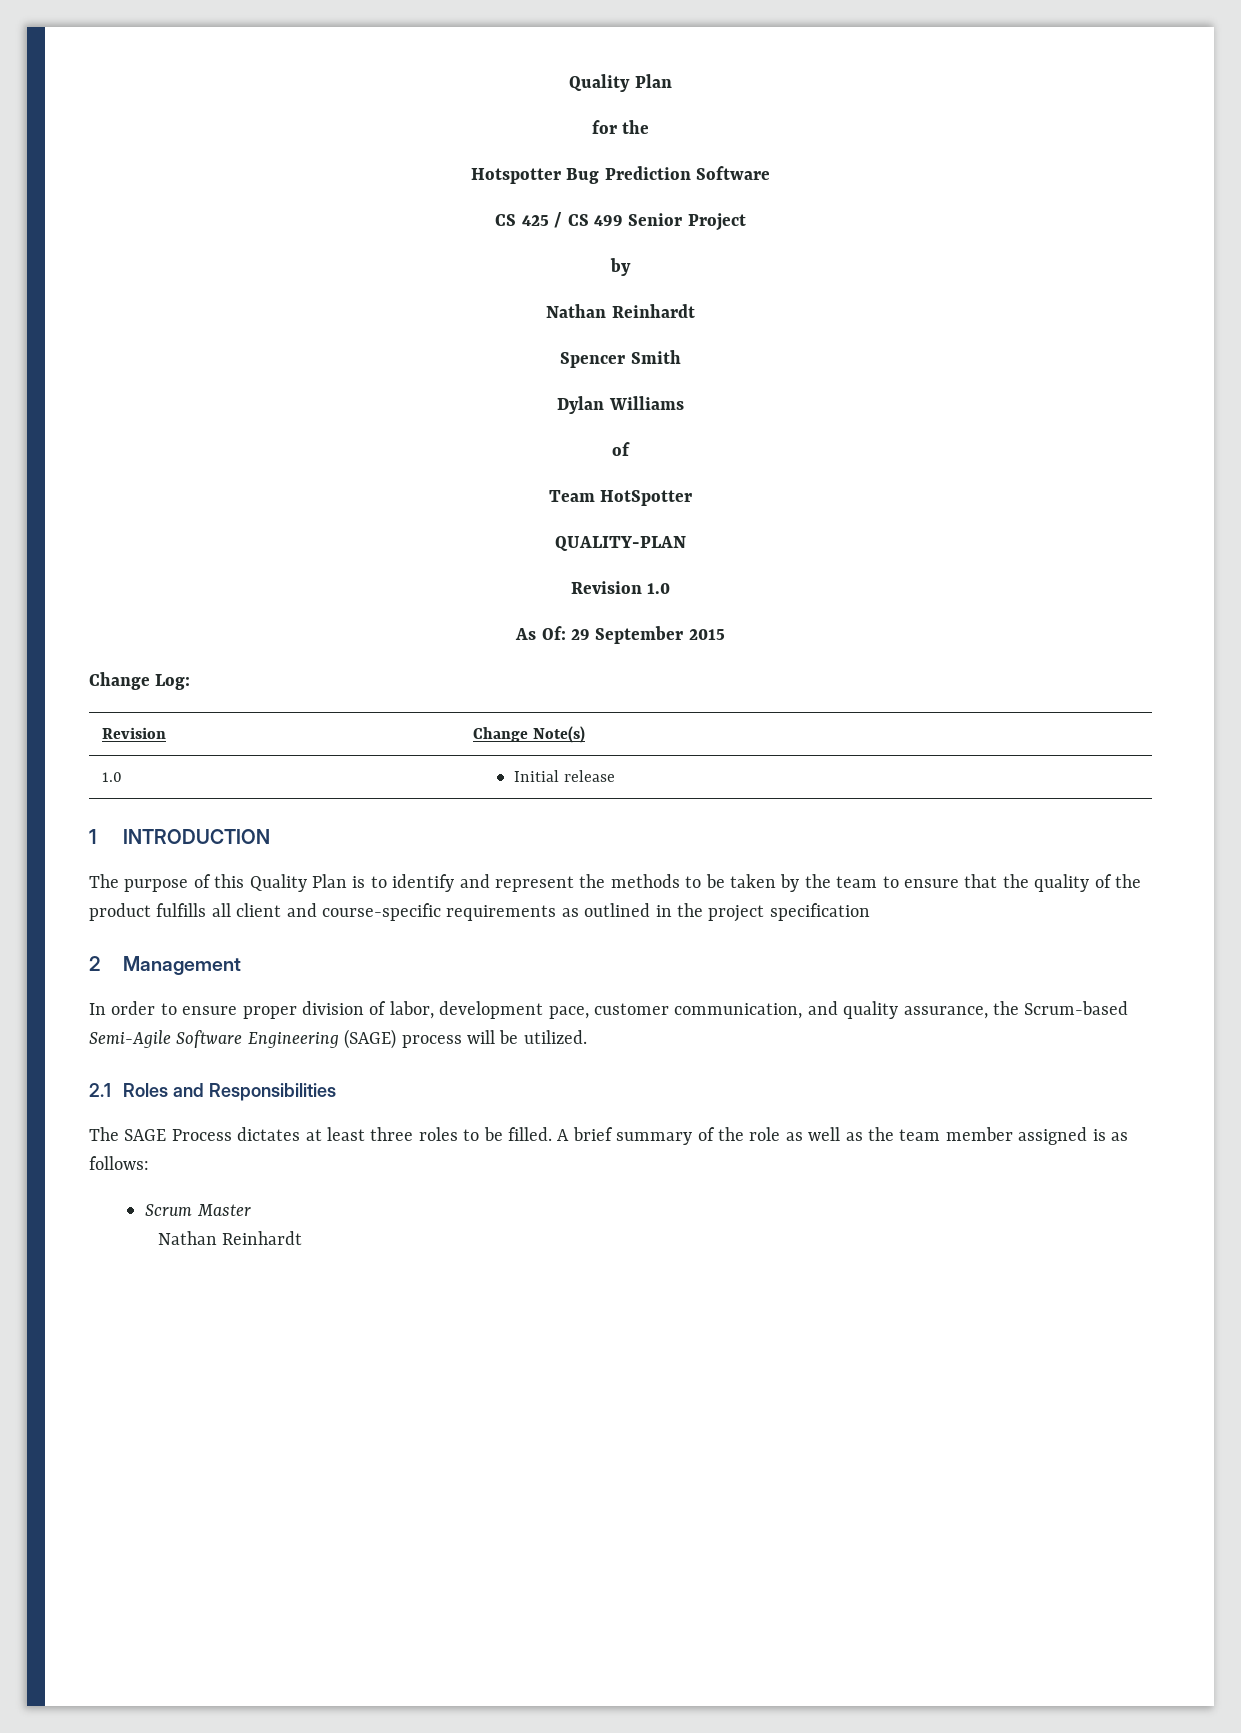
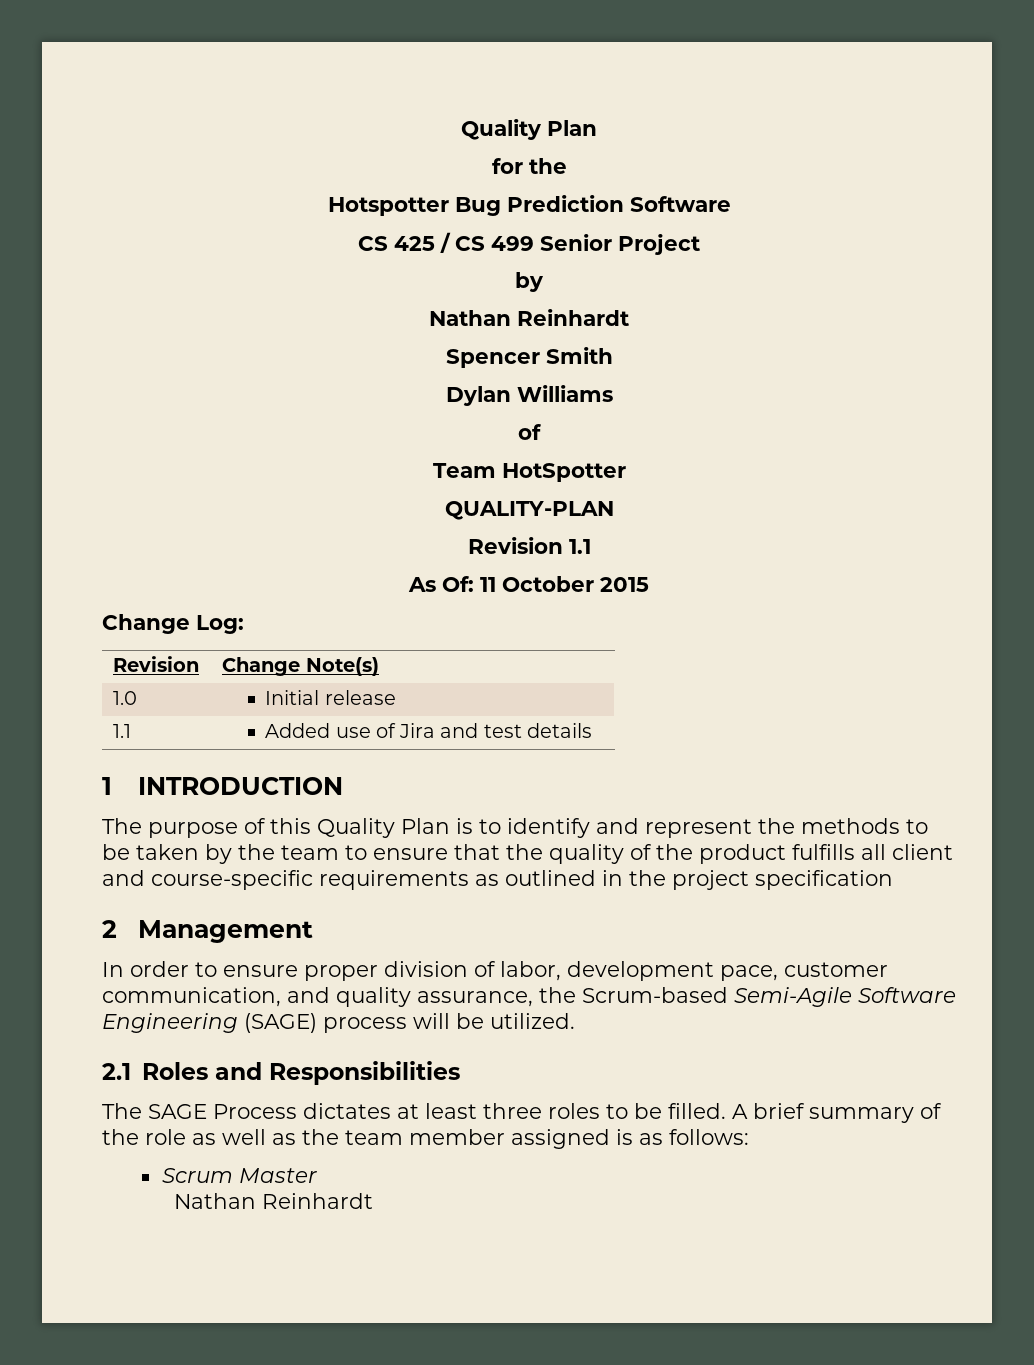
- Revision 1.0
+ Revision 1.1
- As Of: 29 September 2015
+ As Of: 11 October 2015
+ 1.1 | Added use of Jira and test details

